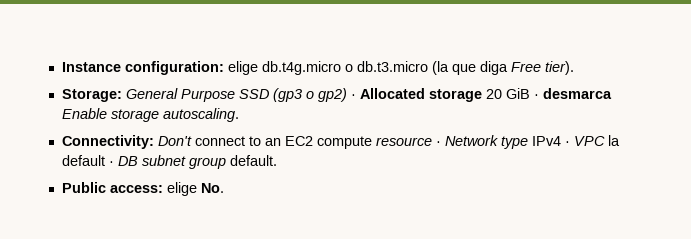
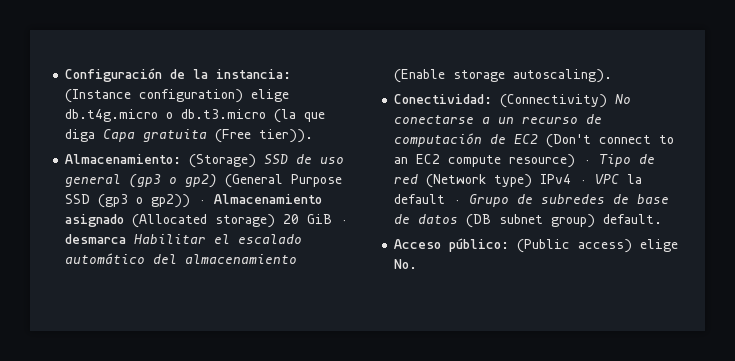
- Instance configuration: elige db.t4g.micro o db.t3.micro (la que diga Free tier).
- Storage: General Purpose SSD (gp3 o gp2) · Allocated storage 20 GiB · desmarca Enable storage autoscaling.
- Connectivity: Don't connect to an EC2 compute resource · Network type IPv4 · VPC la default · DB subnet group default.
- Public access: elige No.
+ Configuración de la instancia: (Instance configuration) elige db.t4g.micro o db.t3.micro (la que diga Capa gratuita (Free tier)).
+ Almacenamiento: (Storage) SSD de uso general (gp3 o gp2) (General Purpose SSD (gp3 o gp2)) · Almacenamiento asignado (Allocated storage) 20 GiB · desmarca Habilitar el escalado automático del almacenamiento (Enable storage autoscaling).
+ Conectividad: (Connectivity) No conectarse a un recurso de computación de EC2 (Don't connect to an EC2 compute resource) · Tipo de red (Network type) IPv4 · VPC la default · Grupo de subredes de base de datos (DB subnet group) default.
+ Acceso público: (Public access) elige No.

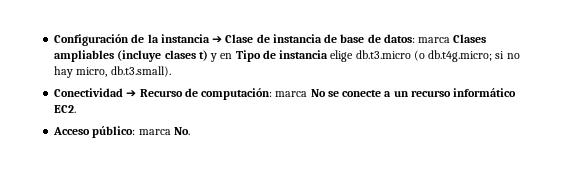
- Configuración de la instancia: (Instance configuration) elige db.t4g.micro o db.t3.micro (la que diga Capa gratuita (Free tier)).
- Almacenamiento: (Storage) SSD de uso general (gp3 o gp2) (General Purpose SSD (gp3 o gp2)) · Almacenamiento asignado (Allocated storage) 20 GiB · desmarca Habilitar el escalado automático del almacenamiento (Enable storage autoscaling).
- Conectividad: (Connectivity) No conectarse a un recurso de computación de EC2 (Don't connect to an EC2 compute resource) · Tipo de red (Network type) IPv4 · VPC la default · Grupo de subredes de base de datos (DB subnet group) default.
+ Configuración de la instancia ➔ Clase de instancia de base de datos: marca Clases ampliables (incluye clases t) y en Tipo de instancia elige db.t3.micro (o db.t4g.micro; si no hay micro, db.t3.small).
+ Conectividad ➔ Recurso de computación: marca No se conecte a un recurso informático EC2.
- Acceso público: (Public access) elige No.
+ Acceso público: marca No.

